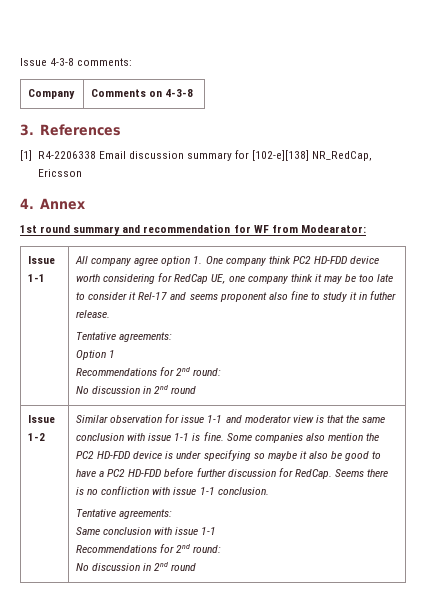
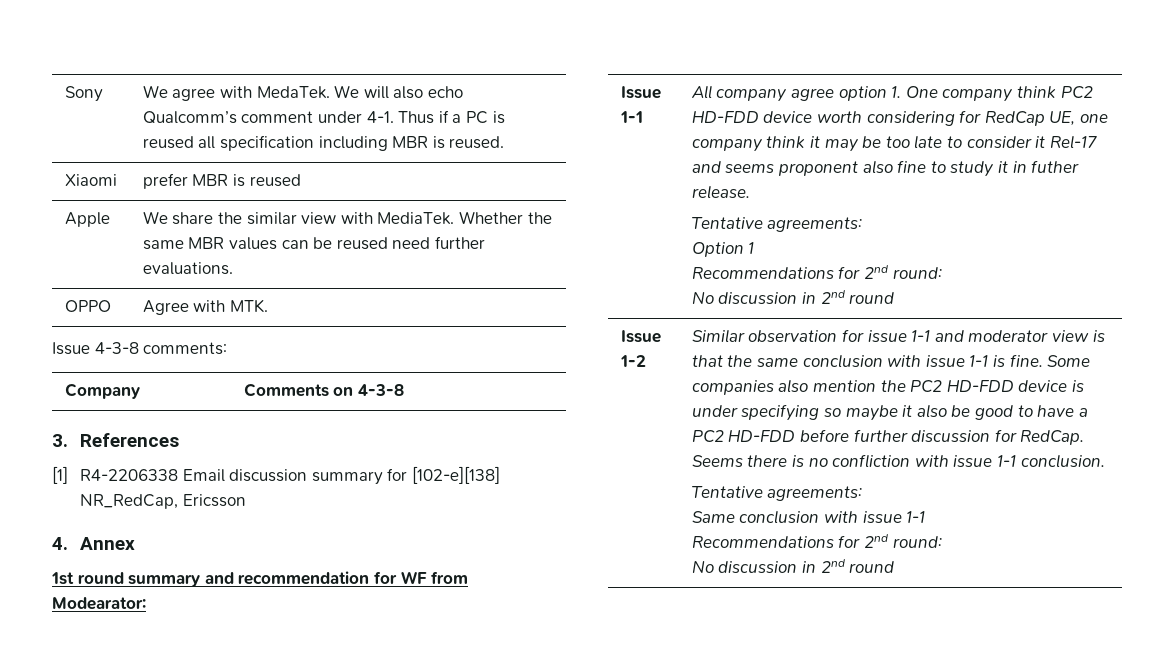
+ Sony | We agree with MedaTek. We will also echo Qualcomm’s comment under 4-1. Thus if a PC is reused all specification including MBR is reused.
+ Xiaomi | prefer MBR is reused
+ Apple | We share the similar view with MediaTek. Whether the same MBR values can be reused need further evaluations.
+ OPPO | Agree with MTK.

